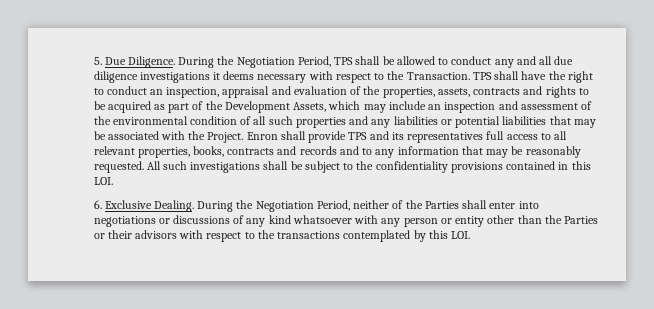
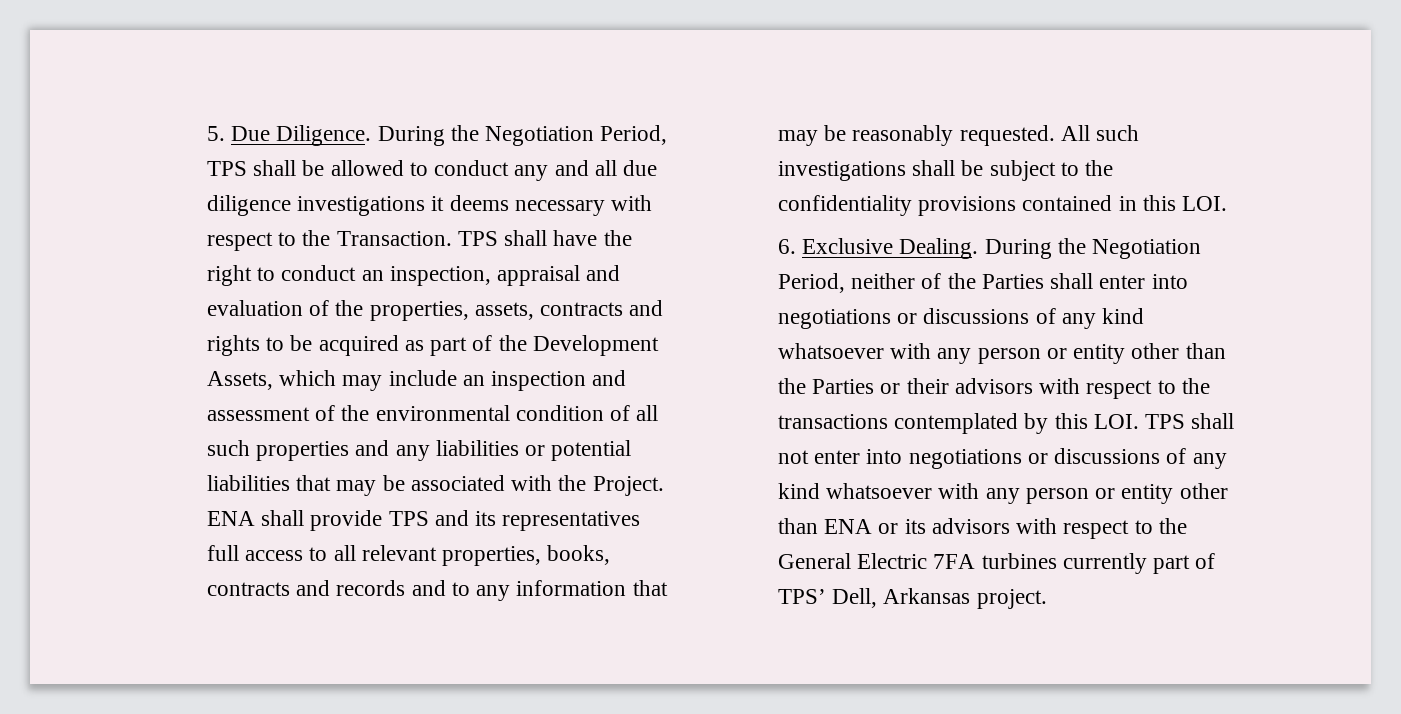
- Enron shall provide TPS and its representatives full access to all relevant properties, books, contracts and records and to any information that may be reasonably requested.
+ ENA shall provide TPS and its representatives full access to all relevant properties, books, contracts and records and to any information that may be reasonably requested.
- During the Negotiation Period, neither of the Parties shall enter into negotiations or discussions of any kind whatsoever with any person or entity other than the Parties or their advisors with respect to the transactions contemplated by this LOI.
+ During the Negotiation Period, neither of the Parties shall enter into negotiations or discussions of any kind whatsoever with any person or entity other than the Parties or their advisors with respect to the transactions contemplated by this LOI. TPS shall not enter into negotiations or discussions of any kind whatsoever with any person or entity other than ENA or its advisors with respect to the General Electric 7FA turbines currently part of TPS’ Dell, Arkansas project.

